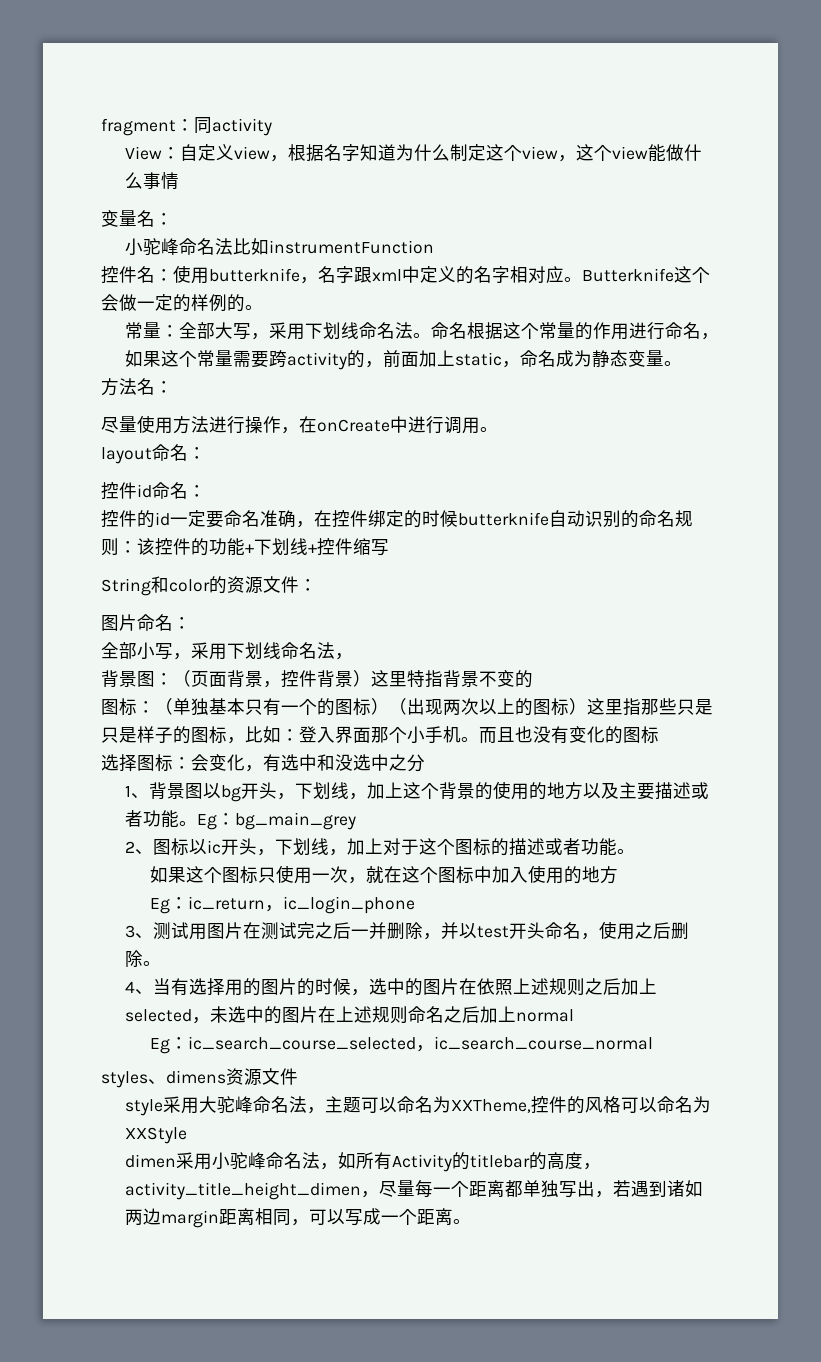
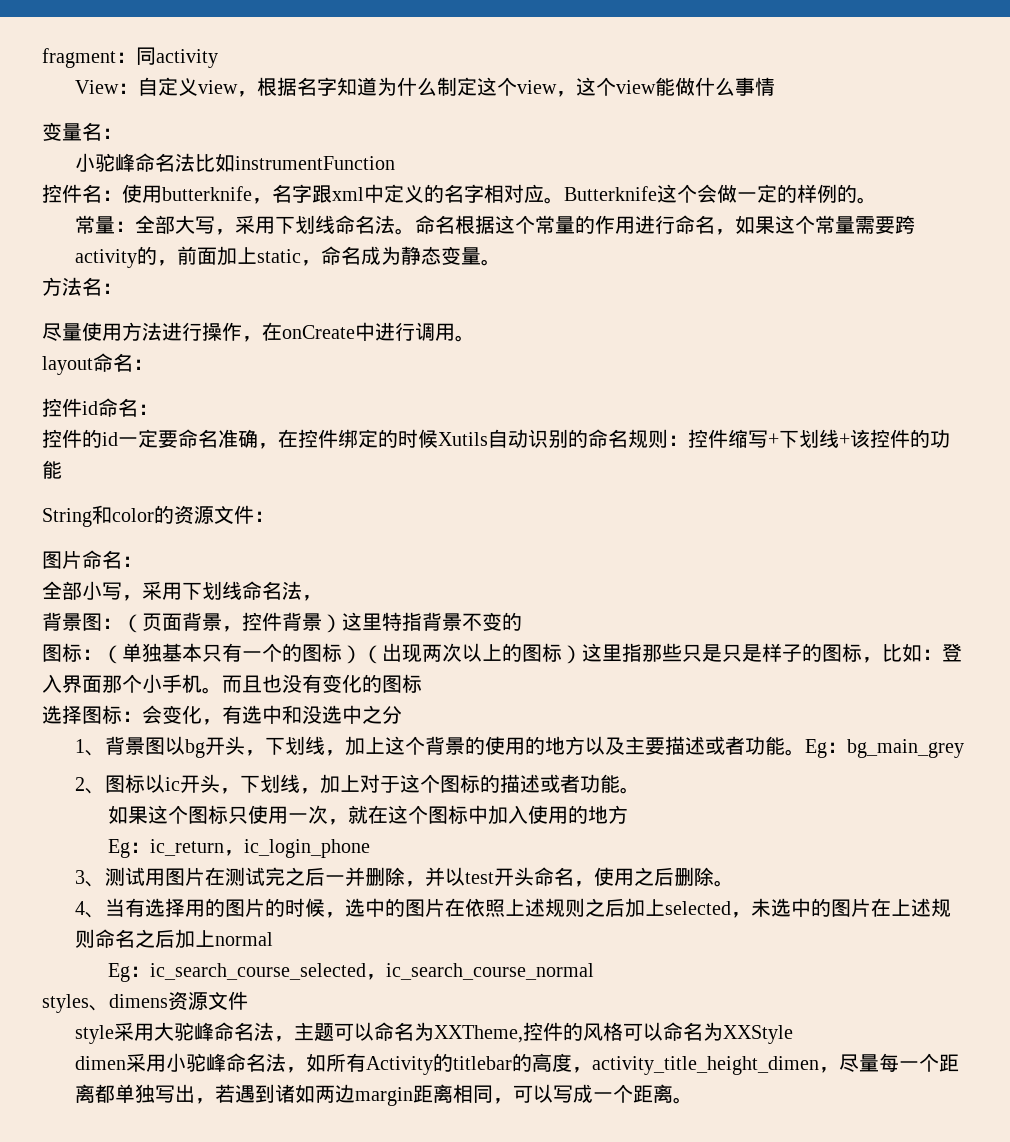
- 控件的id一定要命名准确，在控件绑定的时候butterknife自动识别的命名规则：该控件的功能+下划线+控件缩写
+ 控件的id一定要命名准确，在控件绑定的时候Xutils自动识别的命名规则：控件缩写+下划线+该控件的功能

